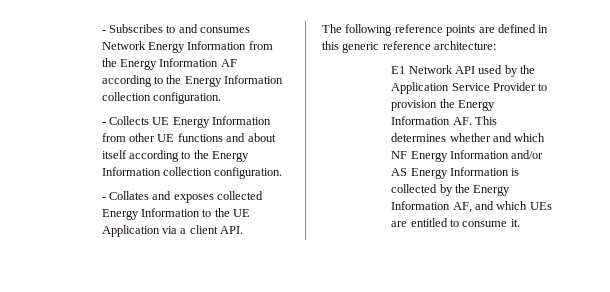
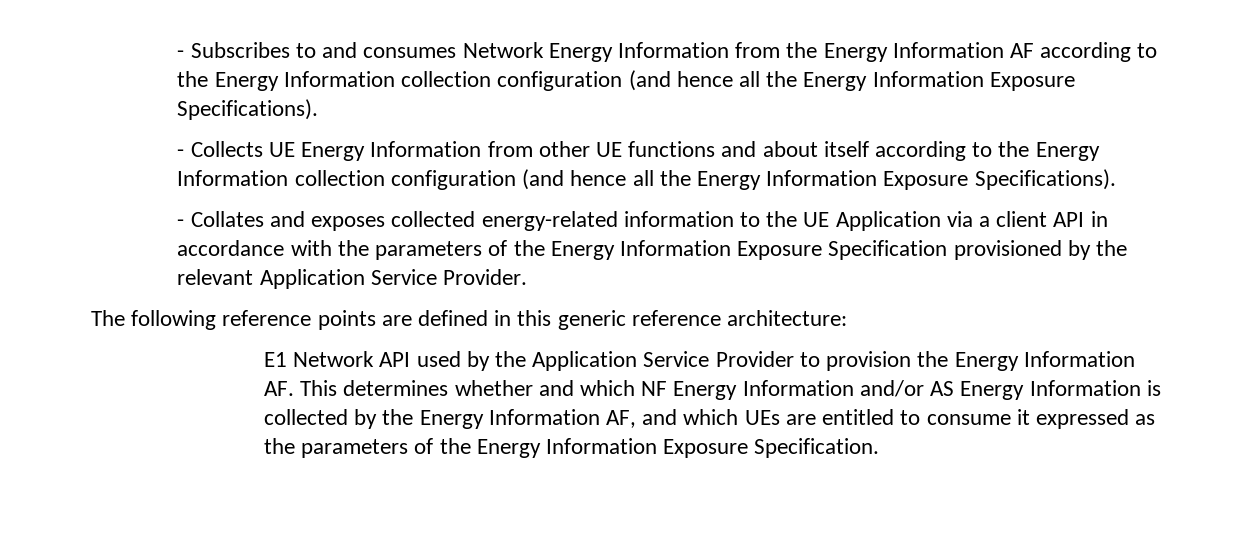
- - Subscribes to and consumes Network Energy Information from the Energy Information AF according to the Energy Information collection configuration.
+ - Subscribes to and consumes Network Energy Information from the Energy Information AF according to the Energy Information collection configuration (and hence all the Energy Information Exposure Specifications).
- - Collects UE Energy Information from other UE functions and about itself according to the Energy Information collection configuration.
+ - Collects UE Energy Information from other UE functions and about itself according to the Energy Information collection configuration (and hence all the Energy Information Exposure Specifications).
- - Collates and exposes collected Energy Information to the UE Application via a client API.
+ - Collates and exposes collected energy-related information to the UE Application via a client API in accordance with the parameters of the Energy Information Exposure Specification provisioned by the relevant Application Service Provider.
- E1 Network API used by the Application Service Provider to provision the Energy Information AF. This determines whether and which NF Energy Information and/or AS Energy Information is collected by the Energy Information AF, and which UEs are entitled to consume it.
+ E1 Network API used by the Application Service Provider to provision the Energy Information AF. This determines whether and which NF Energy Information and/or AS Energy Information is collected by the Energy Information AF, and which UEs are entitled to consume it expressed as the parameters of the Energy Information Exposure Specification.

